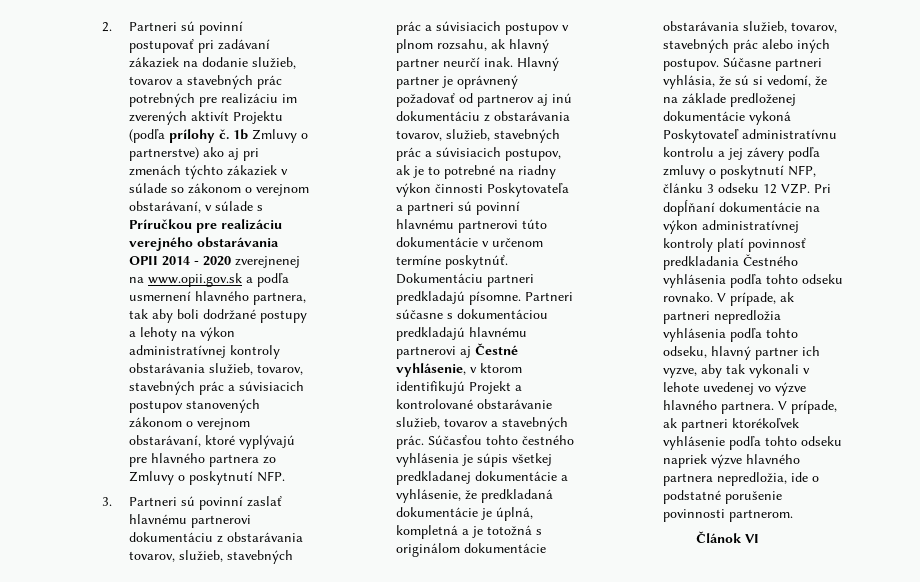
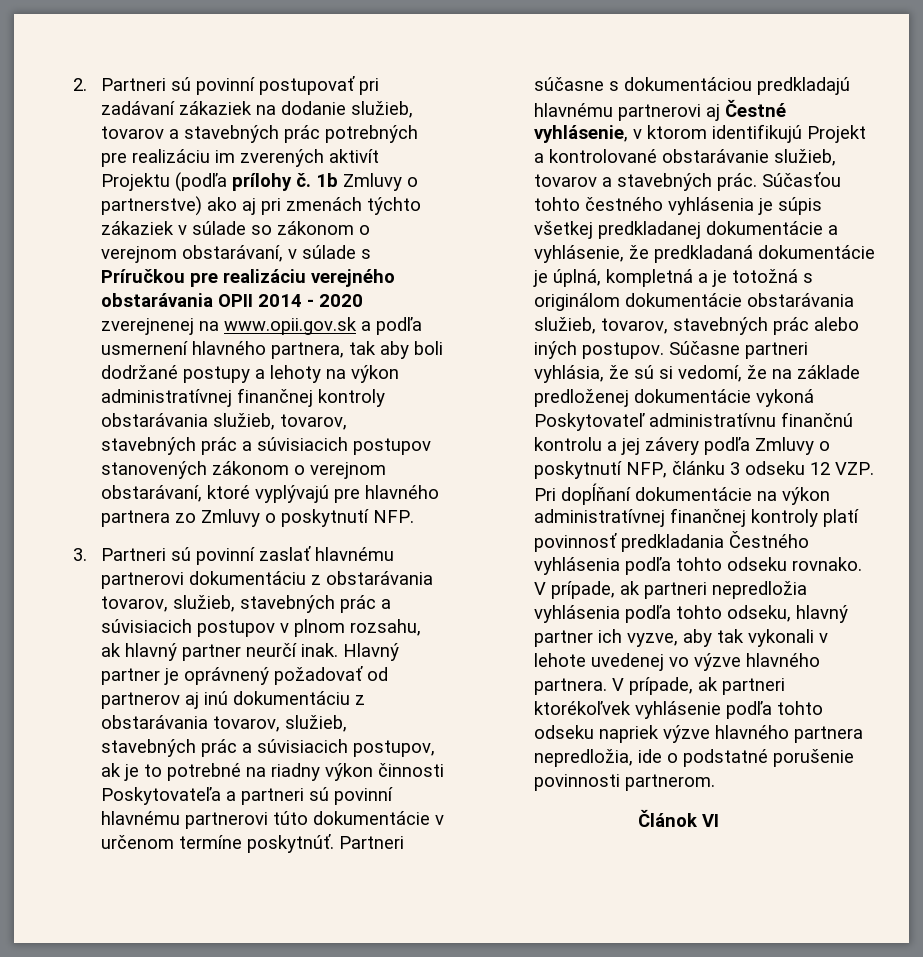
- 1b Zmluvy o partnerstve) ako aj pri zmenách týchto zákaziek v súlade so zákonom o verejnom obstarávaní, v súlade s Príručkou pre realizáciu verejného obstarávania OPII 2014 - 2020 zverejnenej na www.opii.gov.sk a podľa usmernení hlavného partnera, tak aby boli dodržané postupy a lehoty na výkon administratívnej kontroly obstarávania služieb, tovarov, stavebných prác a súvisiacich postupov stanovených zákonom o verejnom obstarávaní, ktoré vyplývajú pre hlavného partnera zo Zmluvy o poskytnutí NFP.
+ 1b Zmluvy o partnerstve) ako aj pri zmenách týchto zákaziek v súlade so zákonom o verejnom obstarávaní, v súlade s Príručkou pre realizáciu verejného obstarávania OPII 2014 - 2020 zverejnenej na www.opii.gov.sk a podľa usmernení hlavného partnera, tak aby boli dodržané postupy a lehoty na výkon administratívnej finančnej kontroly obstarávania služieb, tovarov, stavebných prác a súvisiacich postupov stanovených zákonom o verejnom obstarávaní, ktoré vyplývajú pre hlavného partnera zo Zmluvy o poskytnutí NFP.
- Dokumentáciu partneri predkladajú písomne.
- Súčasne partneri vyhlásia, že sú si vedomí, že na základe predloženej dokumentácie vykoná Poskytovateľ administratívnu kontrolu a jej závery podľa zmluvy o poskytnutí NFP, článku 3 odseku 12 VZP. Pri dopĺňaní dokumentácie na výkon administratívnej kontroly platí povinnosť predkladania Čestného vyhlásenia podľa tohto odseku rovnako.
+ Súčasne partneri vyhlásia, že sú si vedomí, že na základe predloženej dokumentácie vykoná Poskytovateľ administratívnu finančnú kontrolu a jej závery podľa Zmluvy o poskytnutí NFP, článku 3 odseku 12 VZP. Pri dopĺňaní dokumentácie na výkon administratívnej finančnej kontroly platí povinnosť predkladania Čestného vyhlásenia podľa tohto odseku rovnako.

